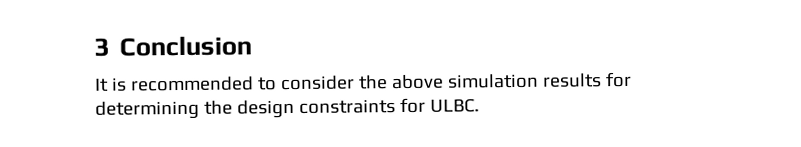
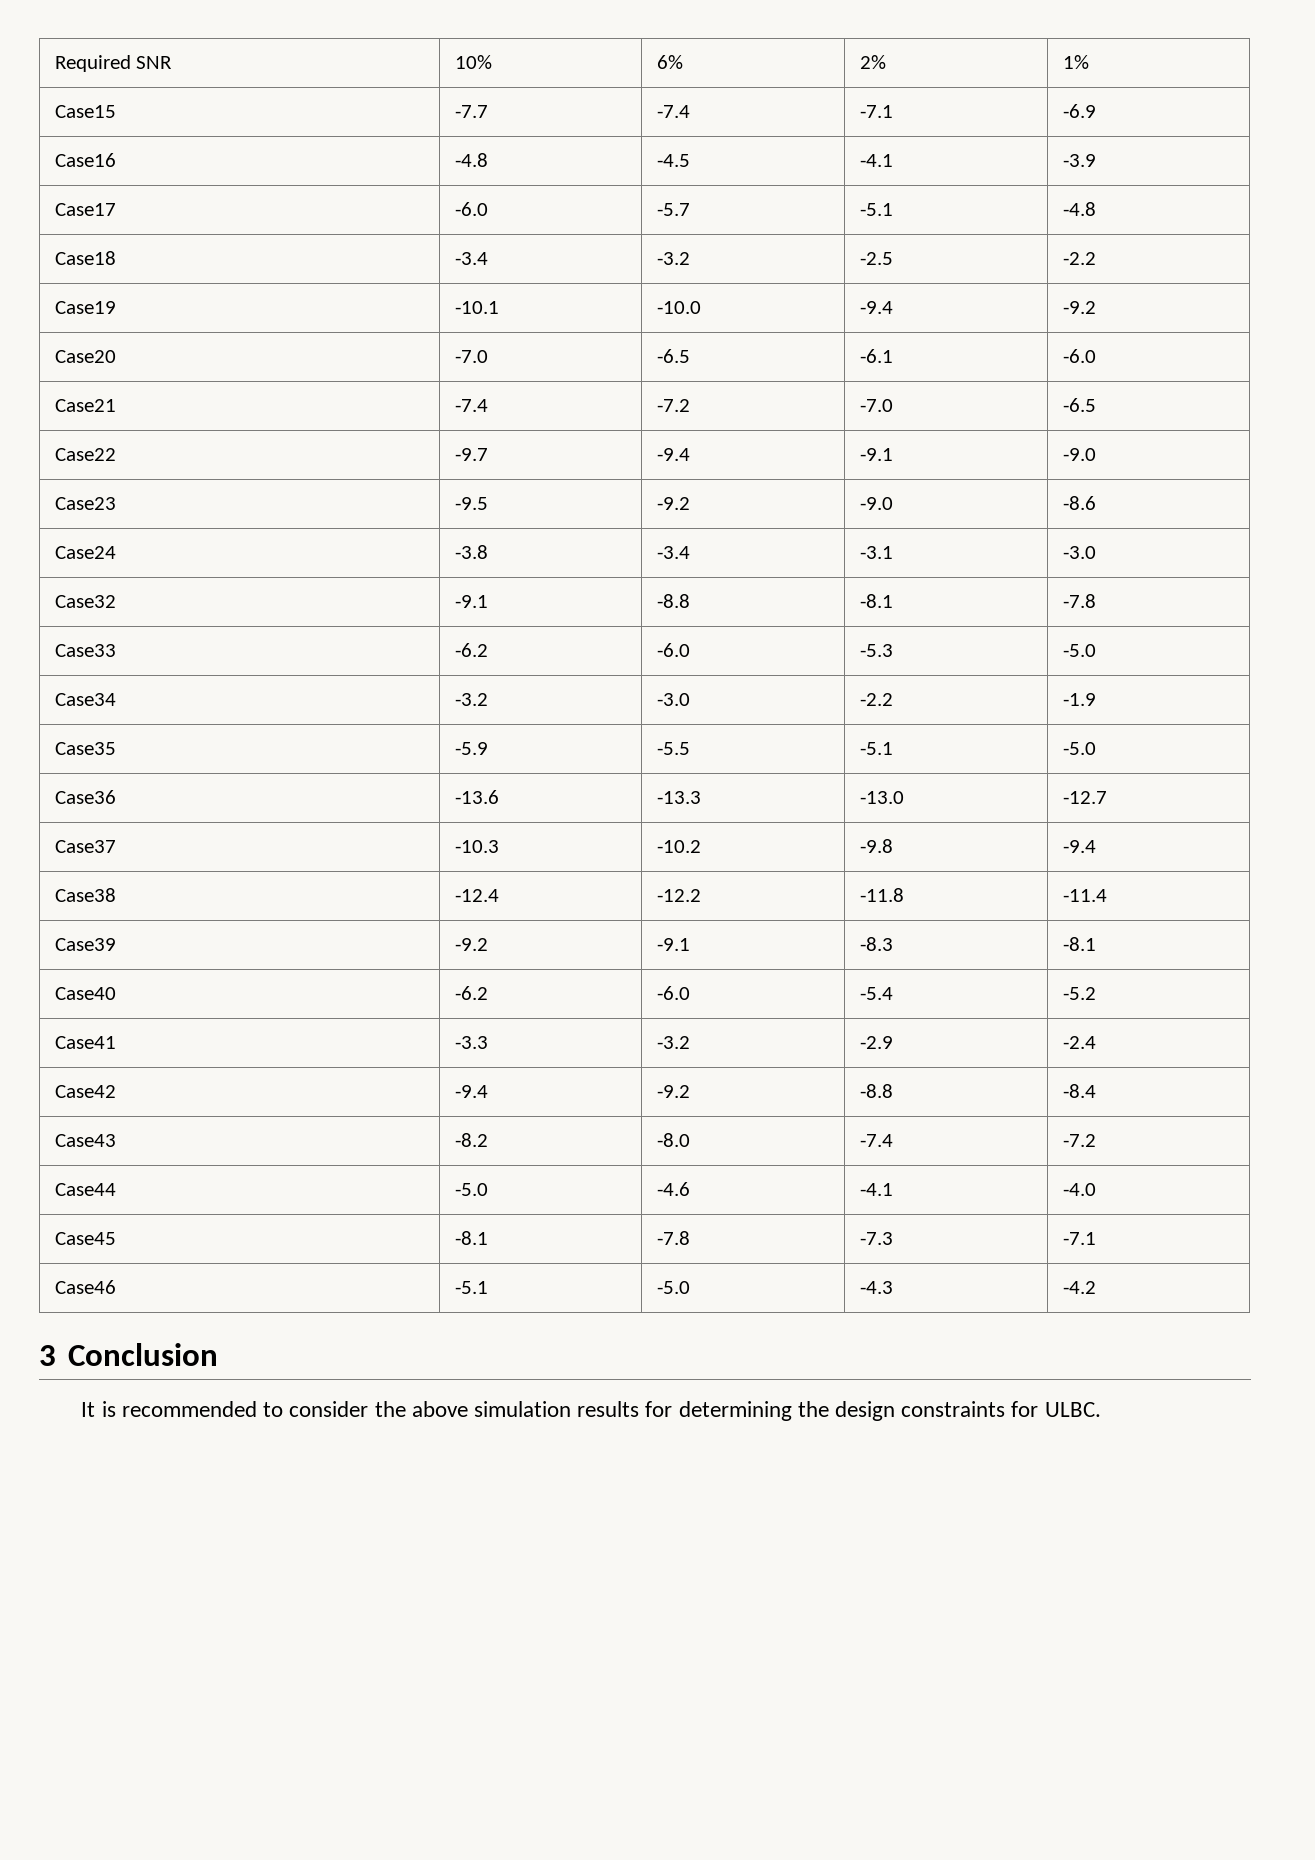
+ Required SNR | 10% | 6% | 2% | 1%
+ Case15 | -7.7 | -7.4 | -7.1 | -6.9
+ Case16 | -4.8 | -4.5 | -4.1 | -3.9
+ Case17 | -6.0 | -5.7 | -5.1 | -4.8
+ Case18 | -3.4 | -3.2 | -2.5 | -2.2
+ Case19 | -10.1 | -10.0 | -9.4 | -9.2
+ Case20 | -7.0 | -6.5 | -6.1 | -6.0
+ Case21 | -7.4 | -7.2 | -7.0 | -6.5
+ Case22 | -9.7 | -9.4 | -9.1 | -9.0
+ Case23 | -9.5 | -9.2 | -9.0 | -8.6
+ Case24 | -3.8 | -3.4 | -3.1 | -3.0
+ Case32 | -9.1 | -8.8 | -8.1 | -7.8
+ Case33 | -6.2 | -6.0 | -5.3 | -5.0
+ Case34 | -3.2 | -3.0 | -2.2 | -1.9
+ Case35 | -5.9 | -5.5 | -5.1 | -5.0
+ Case36 | -13.6 | -13.3 | -13.0 | -12.7
+ Case37 | -10.3 | -10.2 | -9.8 | -9.4
+ Case38 | -12.4 | -12.2 | -11.8 | -11.4
+ Case39 | -9.2 | -9.1 | -8.3 | -8.1
+ Case40 | -6.2 | -6.0 | -5.4 | -5.2
+ Case41 | -3.3 | -3.2 | -2.9 | -2.4
+ Case42 | -9.4 | -9.2 | -8.8 | -8.4
+ Case43 | -8.2 | -8.0 | -7.4 | -7.2
+ Case44 | -5.0 | -4.6 | -4.1 | -4.0
+ Case45 | -8.1 | -7.8 | -7.3 | -7.1
+ Case46 | -5.1 | -5.0 | -4.3 | -4.2

